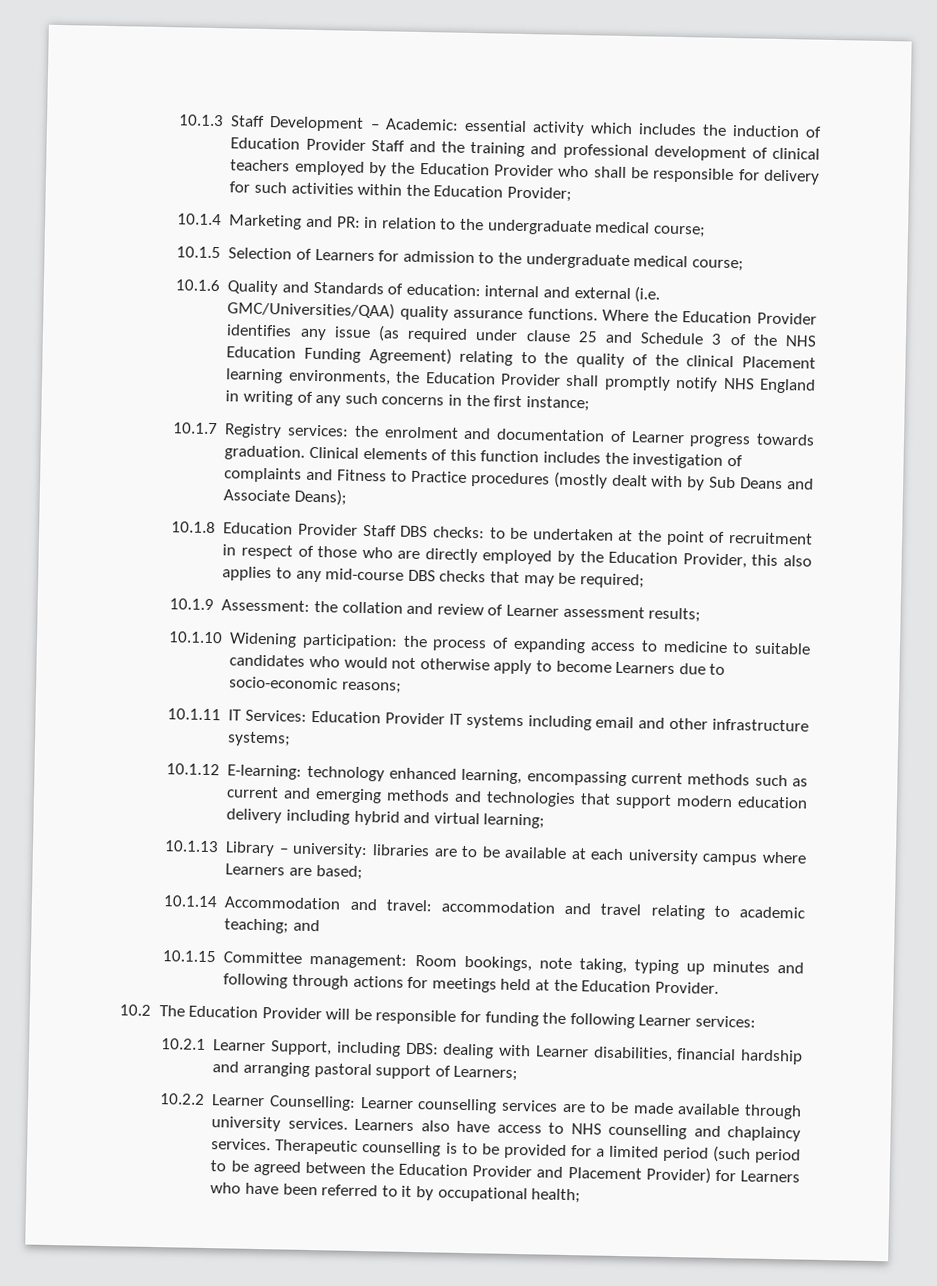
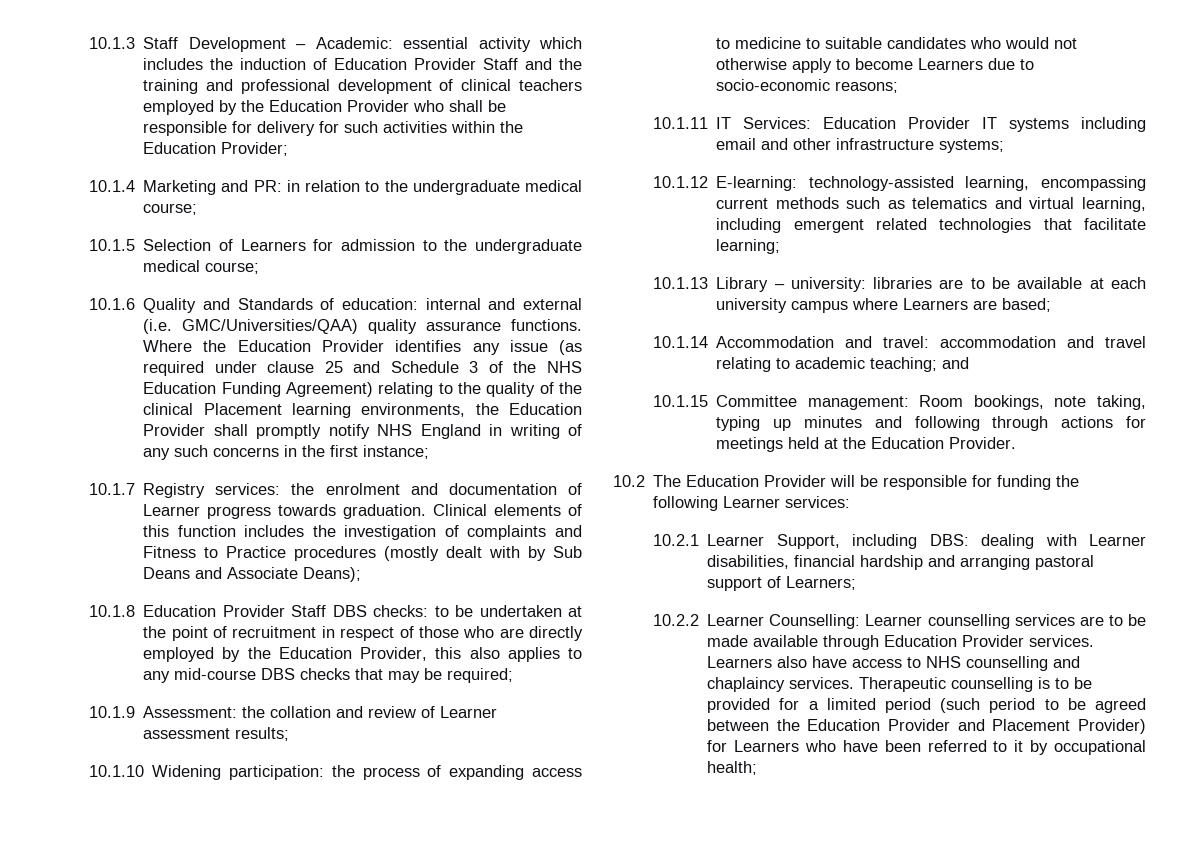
- 10.1.12 E-learning: technology enhanced learning, encompassing current methods such as current and emerging methods and technologies that support modern education delivery including hybrid and virtual learning;
+ 10.1.12 E-learning: technology-assisted learning, encompassing current methods such as telematics and virtual learning, including emergent related technologies that facilitate learning;
- 10.2.2 Learner Counselling: Learner counselling services are to be made available through university services.
+ 10.2.2 Learner Counselling: Learner counselling services are to be made available through Education Provider services.

